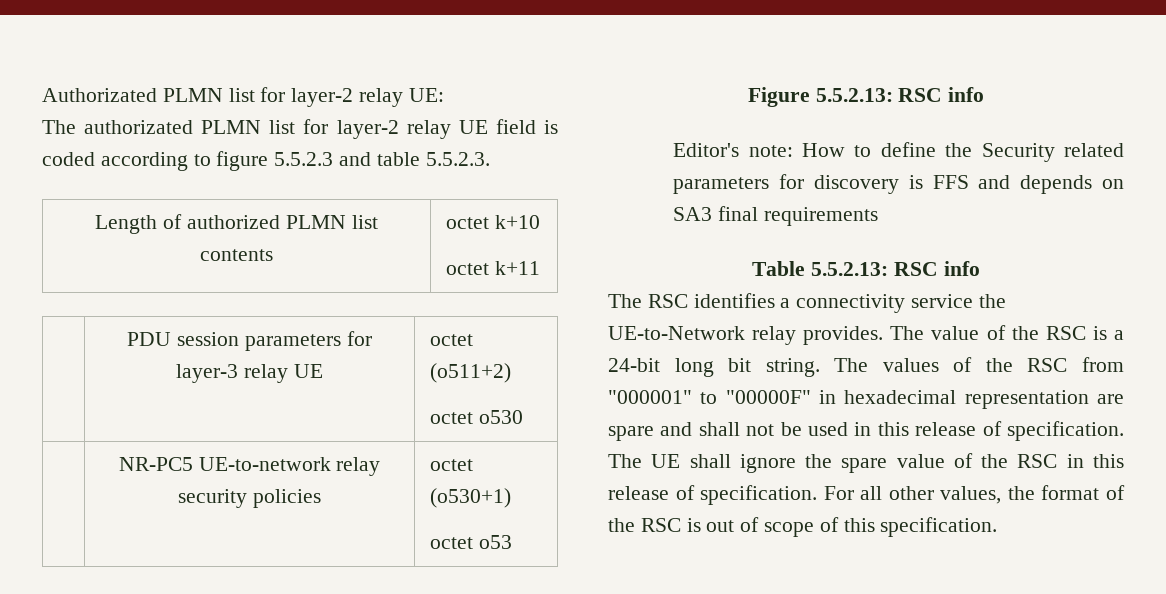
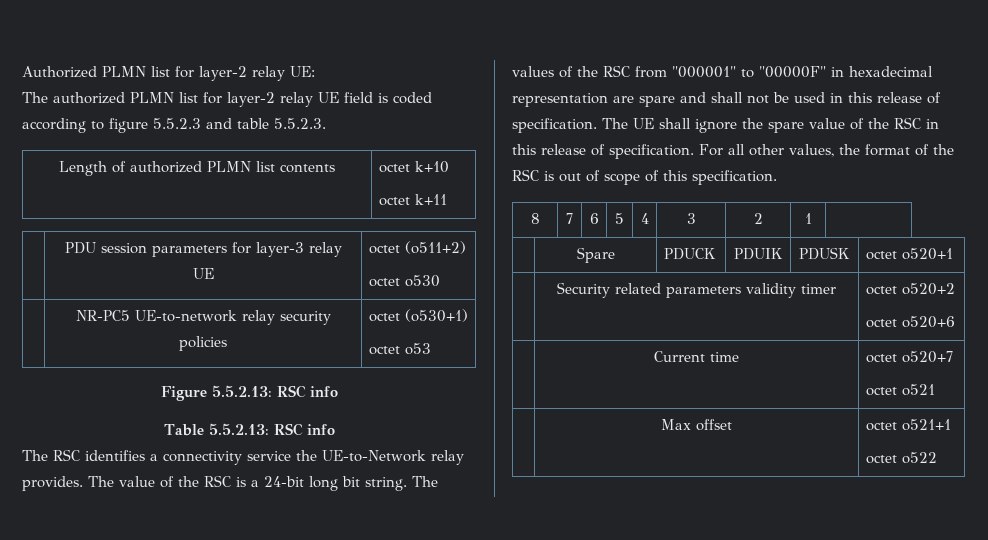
- Authorizated PLMN list for layer-2 relay UE:
+ Authorized PLMN list for layer-2 relay UE:
- The authorizated PLMN list for layer-2 relay UE field is coded according to figure 5.5.2.3 and table 5.5.2.3.
+ The authorized PLMN list for layer-2 relay UE field is coded according to figure 5.5.2.3 and table 5.5.2.3.
- Editor's note: How to define the Security related parameters for discovery is FFS and depends on SA3 final requirements
+ 8 | 7 | 6 | 5 | 4 | 3 | 2 | 1 |
+ | Spare | PDUCK | PDUIK | PDUSK | octet o520+1
+ | Security related parameters validity timer | octet o520+2
+ octet o520+6
+ | Current time | octet o520+7
+ octet o521
+ | Max offset | octet o521+1
+ octet o522

